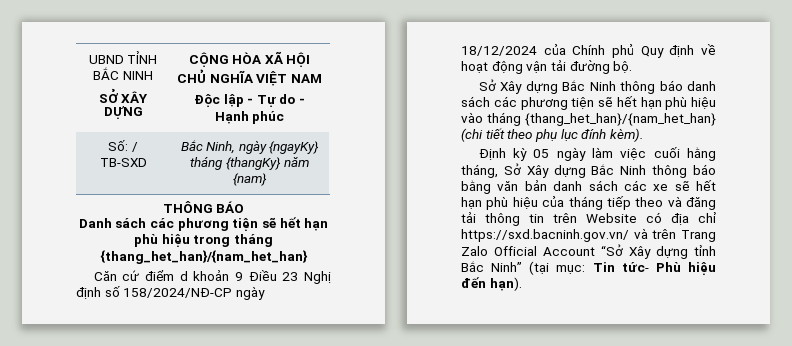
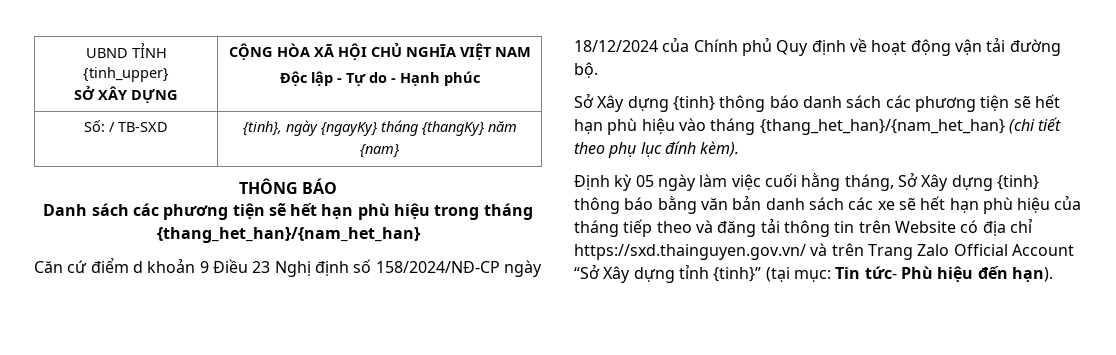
- UBND TỈNH BẮC NINH
+ UBND TỈNH {tinh_upper}
- Số: / TB-SXD | Bắc Ninh, ngày {ngayKy} tháng {thangKy} năm {nam}
+ Số: / TB-SXD | {tinh}, ngày {ngayKy} tháng {thangKy} năm {nam}
- Sở Xây dựng Bắc Ninh thông báo danh sách các phương tiện sẽ hết hạn phù hiệu vào tháng {thang_het_han}/{nam_het_han} (chi tiết theo phụ lục đính kèm).
+ Sở Xây dựng {tinh} thông báo danh sách các phương tiện sẽ hết hạn phù hiệu vào tháng {thang_het_han}/{nam_het_han} (chi tiết theo phụ lục đính kèm).
- Định kỳ 05 ngày làm việc cuối hằng tháng, Sở Xây dựng Bắc Ninh thông báo bằng văn bản danh sách các xe sẽ hết hạn phù hiệu của tháng tiếp theo và đăng tải thông tin trên Website có địa chỉ https://sxd.bacninh.gov.vn/ và trên Trang Zalo Official Account “Sở Xây dựng tỉnh Bắc Ninh” (tại mục: Tin tức- Phù hiệu đến hạn).
+ Định kỳ 05 ngày làm việc cuối hằng tháng, Sở Xây dựng {tinh} thông báo bằng văn bản danh sách các xe sẽ hết hạn phù hiệu của tháng tiếp theo và đăng tải thông tin trên Website có địa chỉ https://sxd.thainguyen.gov.vn/ và trên Trang Zalo Official Account “Sở Xây dựng tỉnh {tinh}” (tại mục: Tin tức- Phù hiệu đến hạn).

